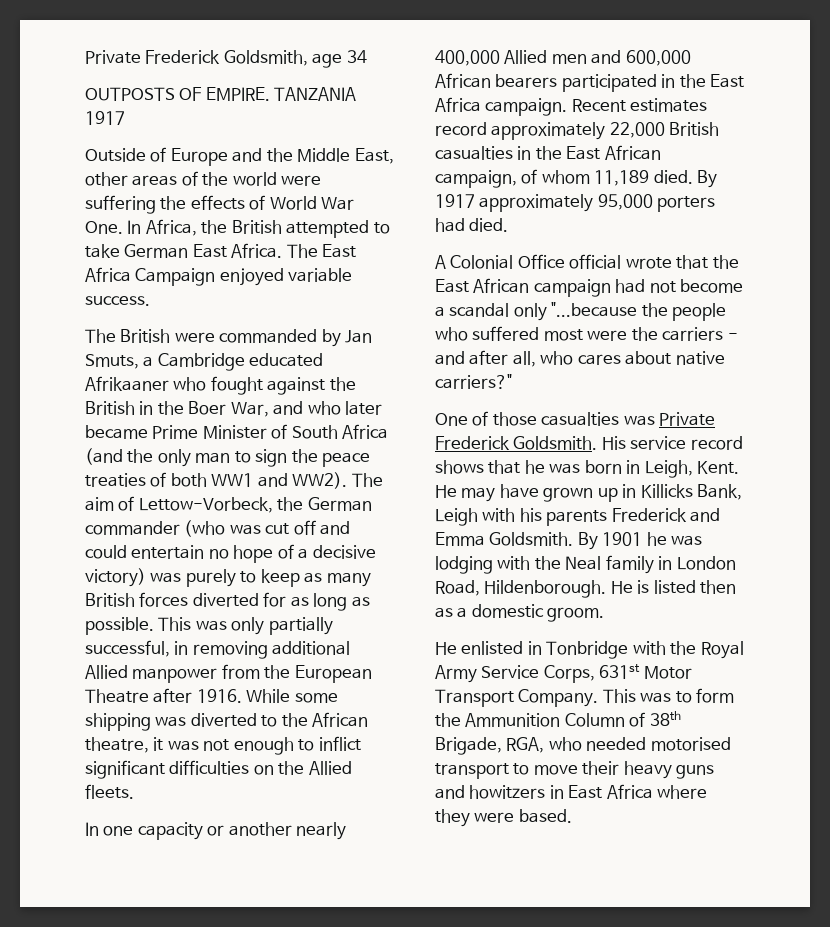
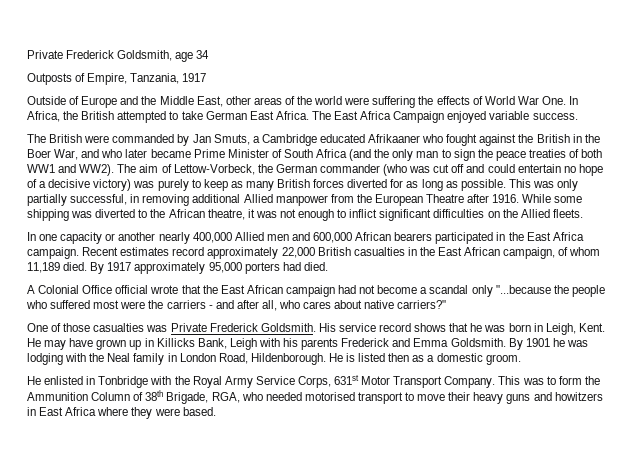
- OUTPOSTS OF EMPIRE. TANZANIA 1917
+ Outposts of Empire, Tanzania, 1917

